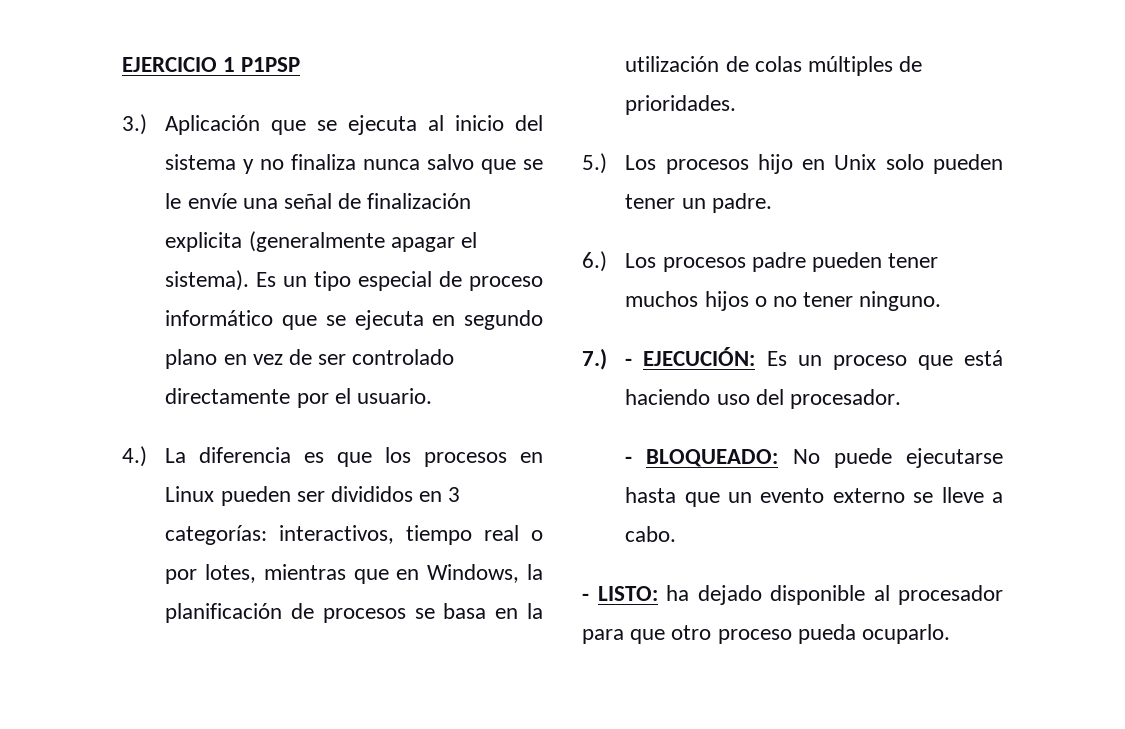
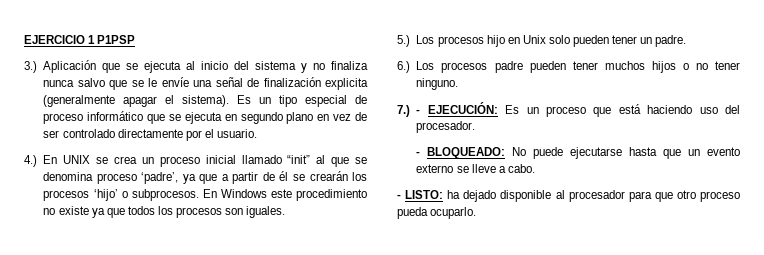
- 4.) La diferencia es que los procesos en Linux pueden ser divididos en 3 categorías: interactivos, tiempo real o por lotes, mientras que en Windows, la planificación de procesos se basa en la utilización de colas múltiples de prioridades.
+ 4.) En UNIX se crea un proceso inicial llamado “init” al que se denomina proceso ‘padre’, ya que a partir de él se crearán los procesos ‘hijo’ o subprocesos. En Windows este procedimiento no existe ya que todos los procesos son iguales.

